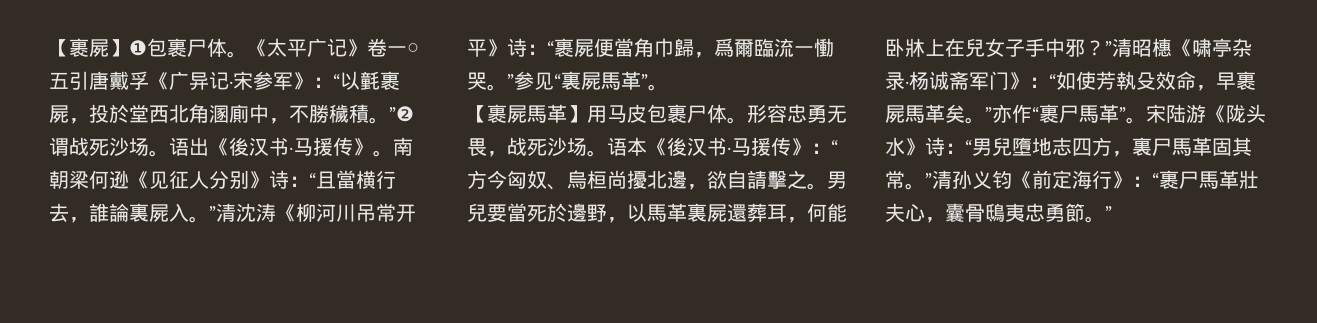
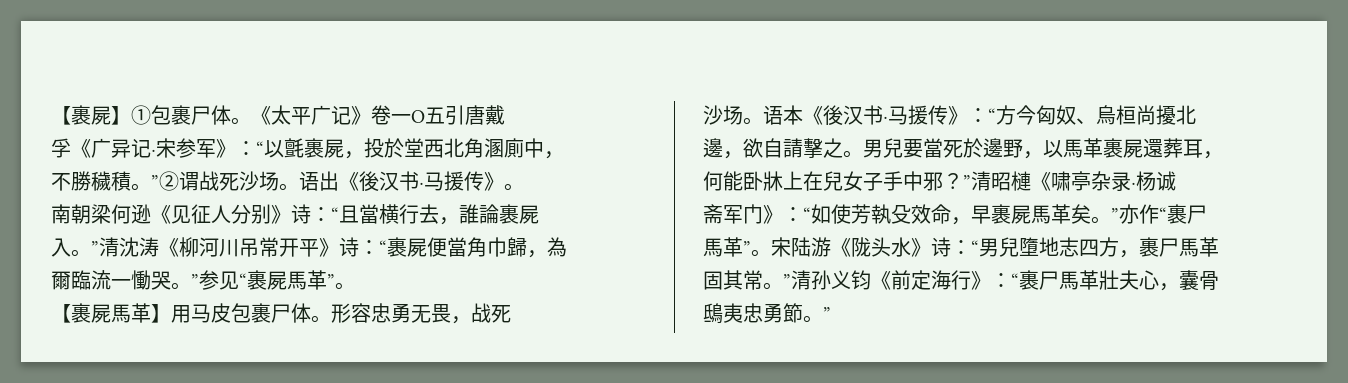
- 【裹屍】❶包裹尸体。
+ 【裹屍】①包裹尸体。
- 《太平广记》卷一○五引唐戴孚《广异记·宋参军》：“以氃裹屍，投於堂西北角溷廁中，不勝穢積。”❷谓战死沙场。
+ 《太平广记》卷一O五引唐戴
+ 孚《广异记·宋参军》：“以氈裹屍，投於堂西北角溷廁中，
+ 不勝穢積。”②谓战死沙场。
- 语出《後汉书·马援传》。南朝梁何逊《见征人分别》诗：“且當横行去，誰論裏屍入。”清沈涛《柳河川吊常开平》诗：“裹屍便當角巾歸，爲爾臨流一慟哭。”参见“裏屍馬革”。
+ 语出《後汉书·马援传》。
+ 南朝梁何逊《见征人分别》诗：“且當横行去，誰論裹屍
+ 入。”清沈涛《柳河川吊常开平》诗：“裹屍便當角巾歸，為
+ 爾臨流一慟哭。”参见“裹屍馬革”。
- 形容忠勇无畏，战死沙场。
+ 形容忠勇无畏，战死
+ 沙场。
- 语本《後汉书·马援传》：“方今匈奴、烏桓尚擾北邊，欲自請擊之。
+ 语本《後汉书·马援传》：“方今匈奴、烏桓尚擾北
+ 邊，欲自請擊之。
- 男兒要當死於邊野，以馬革裏屍還葬耳，何能卧牀上在兒女子手中邪？”清昭橞《啸亭杂录·杨诚斋军门》：“如使芳執殳效命，早裹屍馬革矣。”亦作“裹尸馬革”。
+ 男兒要當死於邊野，以馬革裹屍還葬耳，
+ 何能卧牀上在兒女子手中邪？”清昭槤《啸亭杂录·杨诚
+ 斋军门》：“如使芳執殳效命，早裹屍馬革矣。”亦作“裹尸
+ 馬革”。
- 宋陆游《陇头水》诗：“男兒墮地志四方，裏尸馬革固其常。”清孙义钧《前定海行》：“裹尸馬革壯夫心，囊骨鴟夷忠勇節。”
+ 宋陆游《陇头水》诗：“男兒墮地志四方，裹尸馬革
+ 固其常。”清孙义钧《前定海行》：“裹尸馬革壯夫心，囊骨
+ 鴟夷忠勇節。”

